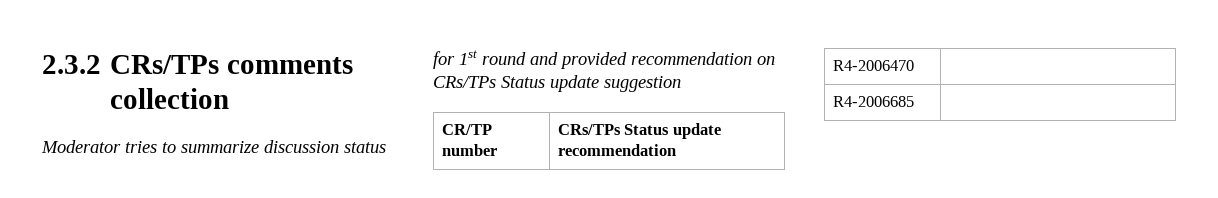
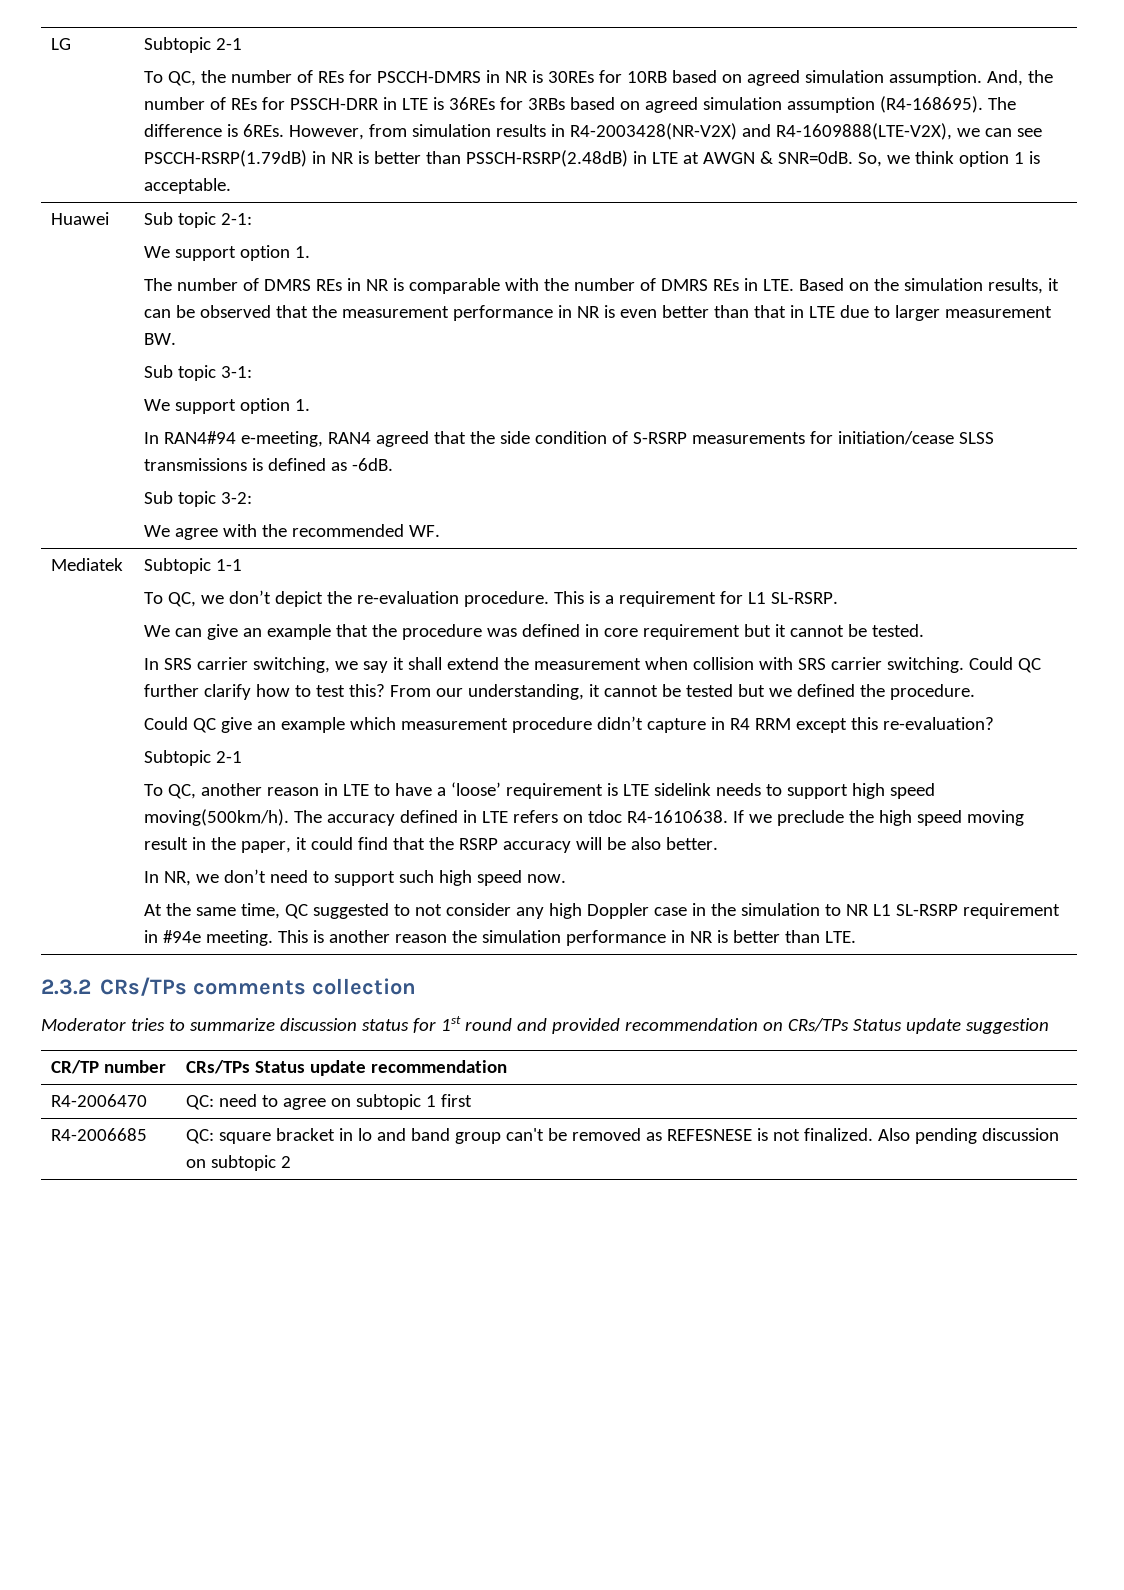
+ LG | Subtopic 2-1
+ To QC, the number of REs for PSCCH-DMRS in NR is 30REs for 10RB based on agreed simulation assumption. And, the number of REs for PSSCH-DRR in LTE is 36REs for 3RBs based on agreed simulation assumption (R4-168695). The difference is 6REs. However, from simulation results in R4-2003428(NR-V2X) and R4-1609888(LTE-V2X), we can see PSCCH-RSRP(1.79dB) in NR is better than PSSCH-RSRP(2.48dB) in LTE at AWGN & SNR=0dB. So, we think option 1 is acceptable.
+ Huawei | Sub topic 2-1:
+ We support option 1.
+ The number of DMRS REs in NR is comparable with the number of DMRS REs in LTE. Based on the simulation results, it can be observed that the measurement performance in NR is even better than that in LTE due to larger measurement BW.
+ Sub topic 3-1:
+ We support option 1.
+ In RAN4#94 e-meeting, RAN4 agreed that the side condition of S-RSRP measurements for initiation/cease SLSS transmissions is defined as -6dB.
+ Sub topic 3-2:
+ We agree with the recommended WF.
+ Mediatek | Subtopic 1-1
+ To QC, we don’t depict the re-evaluation procedure. This is a requirement for L1 SL-RSRP.
+ We can give an example that the procedure was defined in core requirement but it cannot be tested.
+ In SRS carrier switching, we say it shall extend the measurement when collision with SRS carrier switching. Could QC further clarify how to test this? From our understanding, it cannot be tested but we defined the procedure.
+ Could QC give an example which measurement procedure didn’t capture in R4 RRM except this re-evaluation?
+ Subtopic 2-1
+ To QC, another reason in LTE to have a ‘loose’ requirement is LTE sidelink needs to support high speed moving(500km/h). The accuracy defined in LTE refers on tdoc R4-1610638. If we preclude the high speed moving result in the paper, it could find that the RSRP accuracy will be also better.
+ In NR, we don’t need to support such high speed now.
+ At the same time, QC suggested to not consider any high Doppler case in the simulation to NR L1 SL-RSRP requirement in #94e meeting. This is another reason the simulation performance in NR is better than LTE.
- R4-2006470 |
- R4-2006685 |
+ R4-2006470 | QC: need to agree on subtopic 1 first
+ R4-2006685 | QC: square bracket in lo and band group can't be removed as REFESNESE is not finalized. Also pending discussion on subtopic 2

